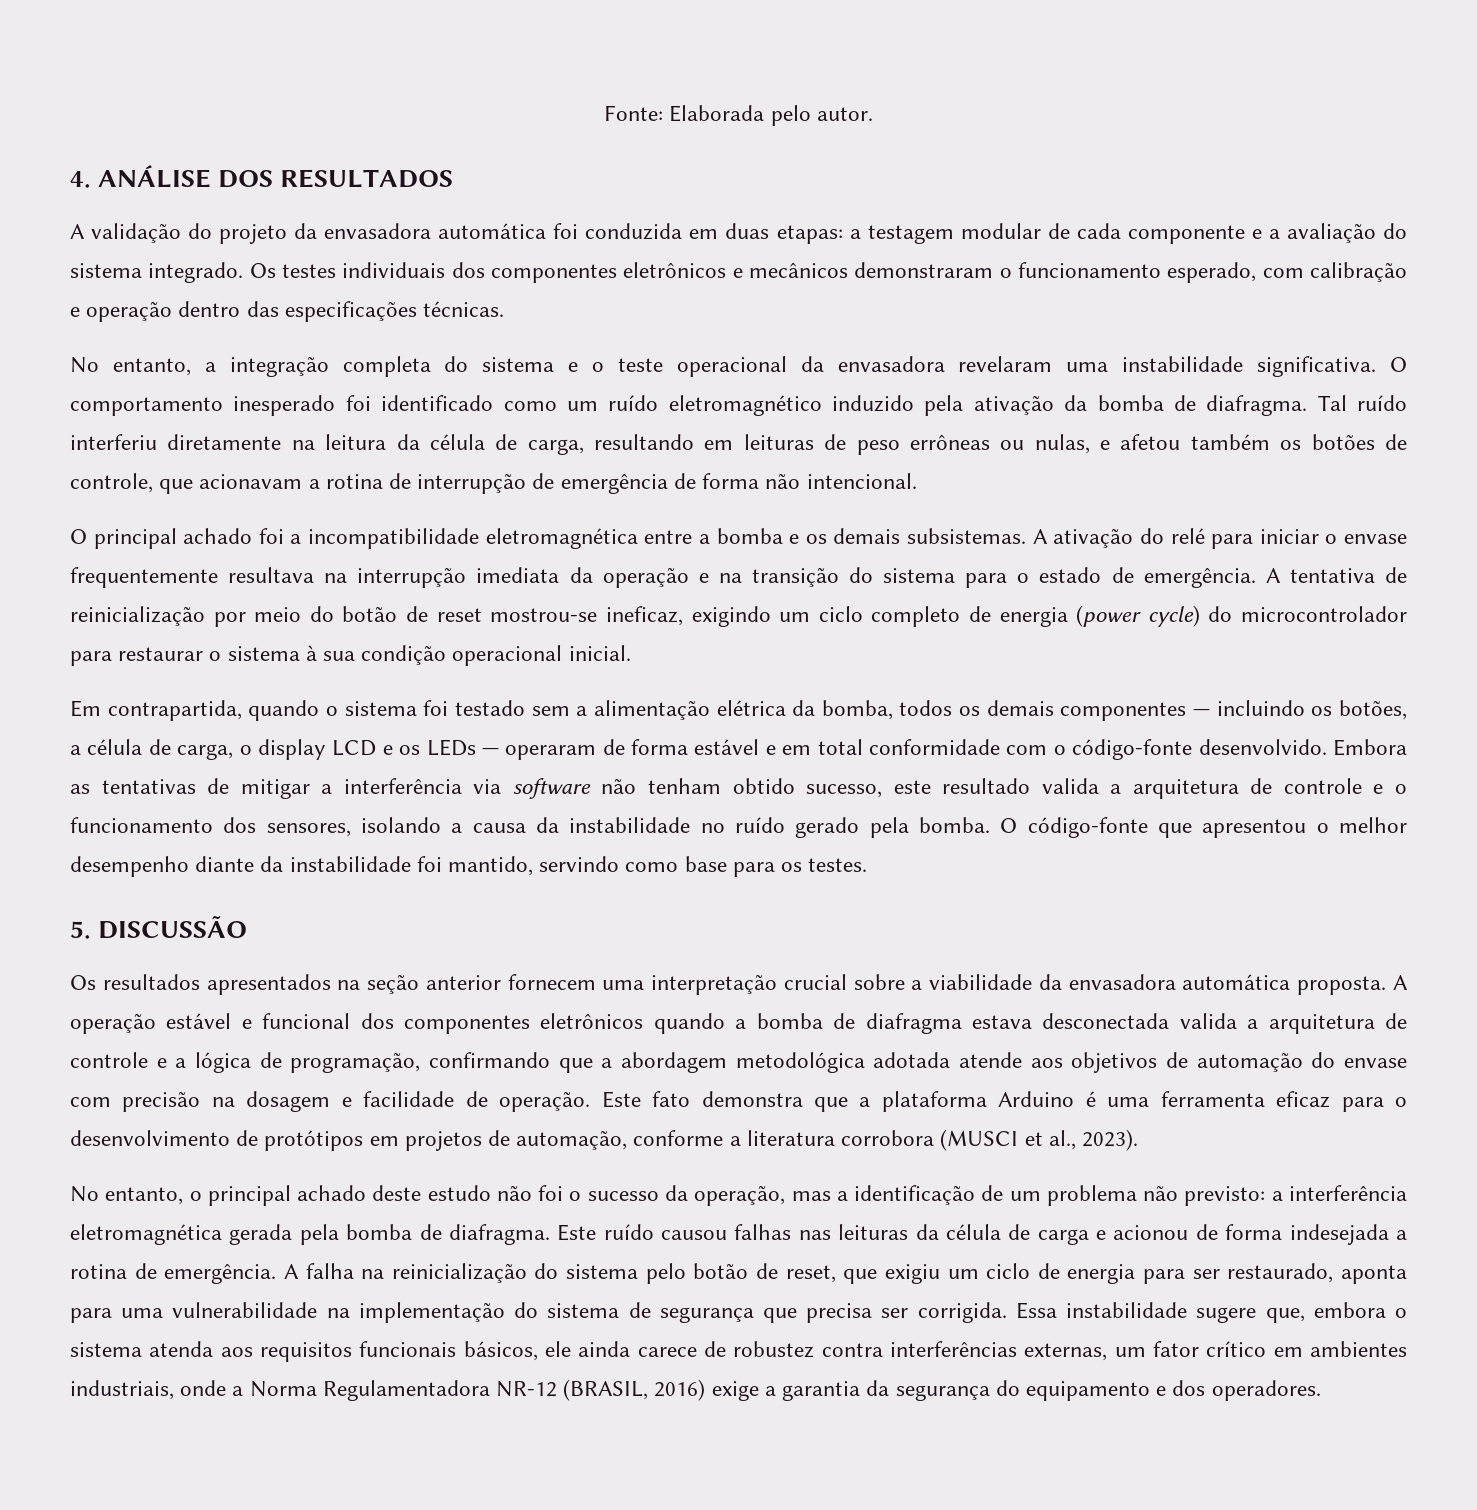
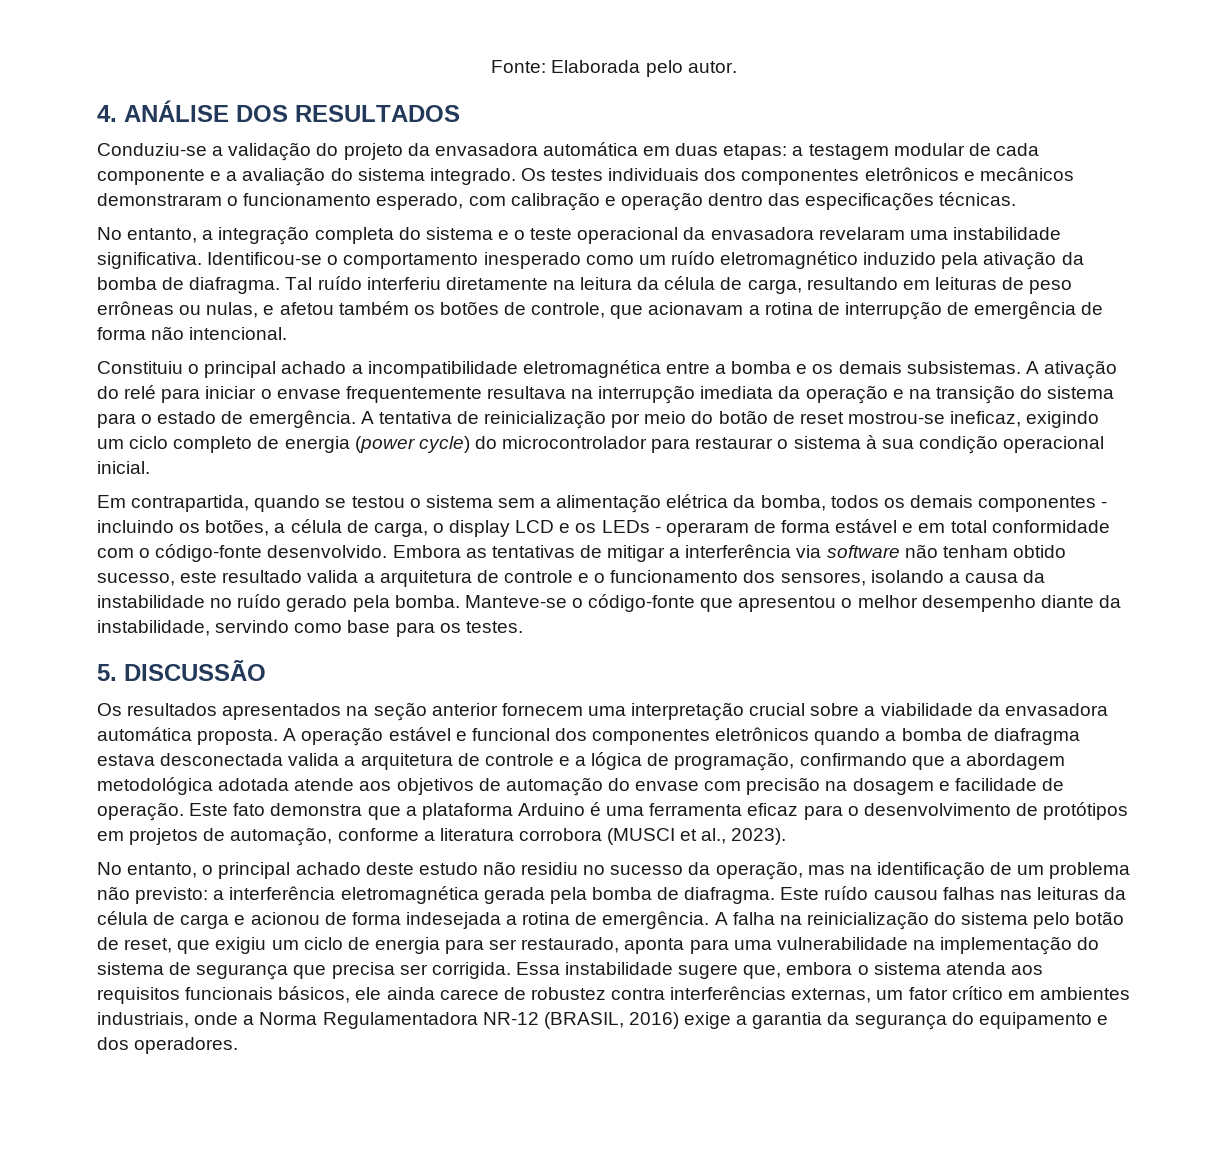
- A validação do projeto da envasadora automática foi conduzida em duas etapas: a testagem modular de cada componente e a avaliação do sistema integrado.
+ Conduziu-se a validação do projeto da envasadora automática em duas etapas: a testagem modular de cada componente e a avaliação do sistema integrado.
- O comportamento inesperado foi identificado como um ruído eletromagnético induzido pela ativação da bomba de diafragma.
+ Identificou-se o comportamento inesperado como um ruído eletromagnético induzido pela ativação da bomba de diafragma.
- O principal achado foi a incompatibilidade eletromagnética entre a bomba e os demais subsistemas.
+ Constituiu o principal achado a incompatibilidade eletromagnética entre a bomba e os demais subsistemas.
- Em contrapartida, quando o sistema foi testado sem a alimentação elétrica da bomba, todos os demais componentes — incluindo os botões, a célula de carga, o display LCD e os LEDs — operaram de forma estável e em total conformidade com o código-fonte desenvolvido.
+ Em contrapartida, quando se testou o sistema sem a alimentação elétrica da bomba, todos os demais componentes - incluindo os botões, a célula de carga, o display LCD e os LEDs - operaram de forma estável e em total conformidade com o código-fonte desenvolvido.
- O código-fonte que apresentou o melhor desempenho diante da instabilidade foi mantido, servindo como base para os testes.
+ Manteve-se o código-fonte que apresentou o melhor desempenho diante da instabilidade, servindo como base para os testes.
- No entanto, o principal achado deste estudo não foi o sucesso da operação, mas a identificação de um problema não previsto: a interferência eletromagnética gerada pela bomba de diafragma.
+ No entanto, o principal achado deste estudo não residiu no sucesso da operação, mas na identificação de um problema não previsto: a interferência eletromagnética gerada pela bomba de diafragma.

